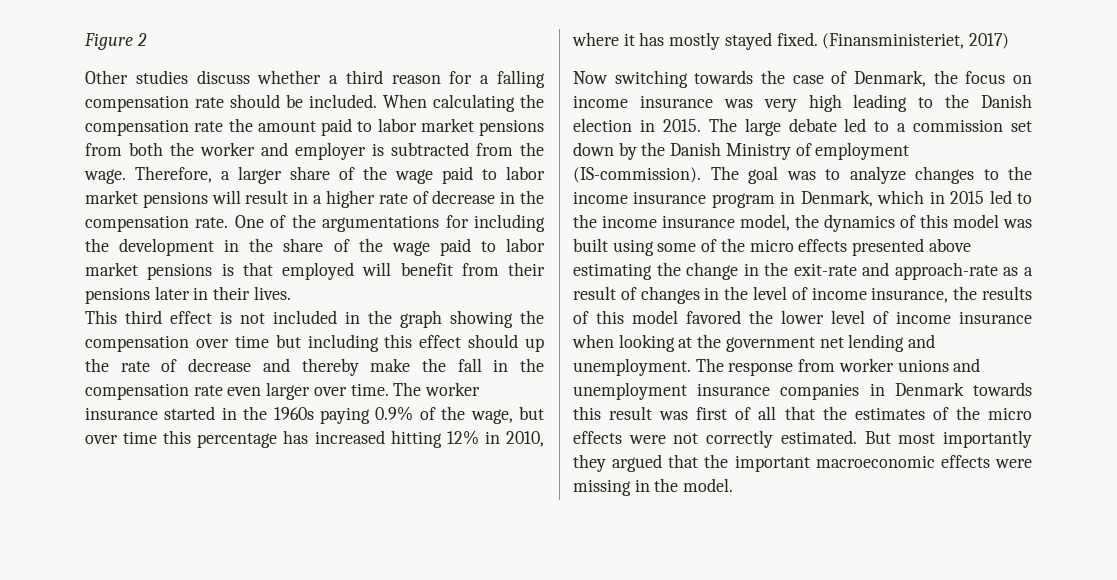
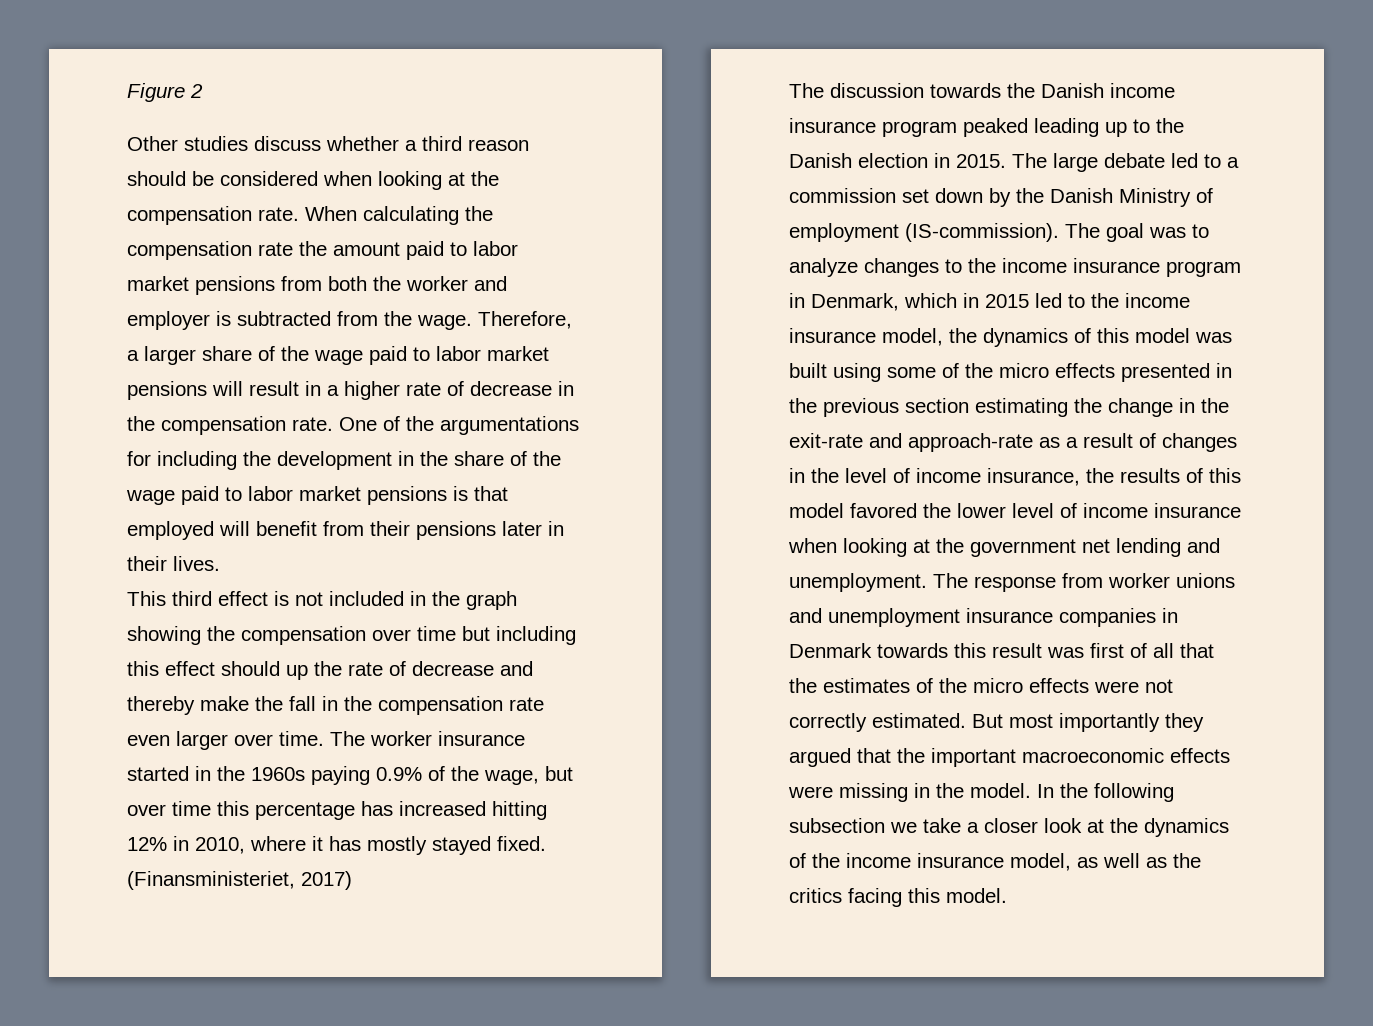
- Other studies discuss whether a third reason for a falling compensation rate should be included.
+ Other studies discuss whether a third reason should be considered when looking at the compensation rate.
- Now switching towards the case of Denmark, the focus on income insurance was very high leading to the Danish election in 2015.
+ The discussion towards the Danish income insurance program peaked leading up to the Danish election in 2015.
- The goal was to analyze changes to the income insurance program in Denmark, which in 2015 led to the income insurance model, the dynamics of this model was built using some of the micro effects presented above estimating the change in the exit-rate and approach-rate as a result of changes in the level of income insurance, the results of this model favored the lower level of income insurance when looking at the government net lending and unemployment.
+ The goal was to analyze changes to the income insurance program in Denmark, which in 2015 led to the income insurance model, the dynamics of this model was built using some of the micro effects presented in the previous section estimating the change in the exit-rate and approach-rate as a result of changes in the level of income insurance, the results of this model favored the lower level of income insurance when looking at the government net lending and unemployment.
+ In the following subsection we take a closer look at the dynamics of the income insurance model, as well as the critics facing this model.

